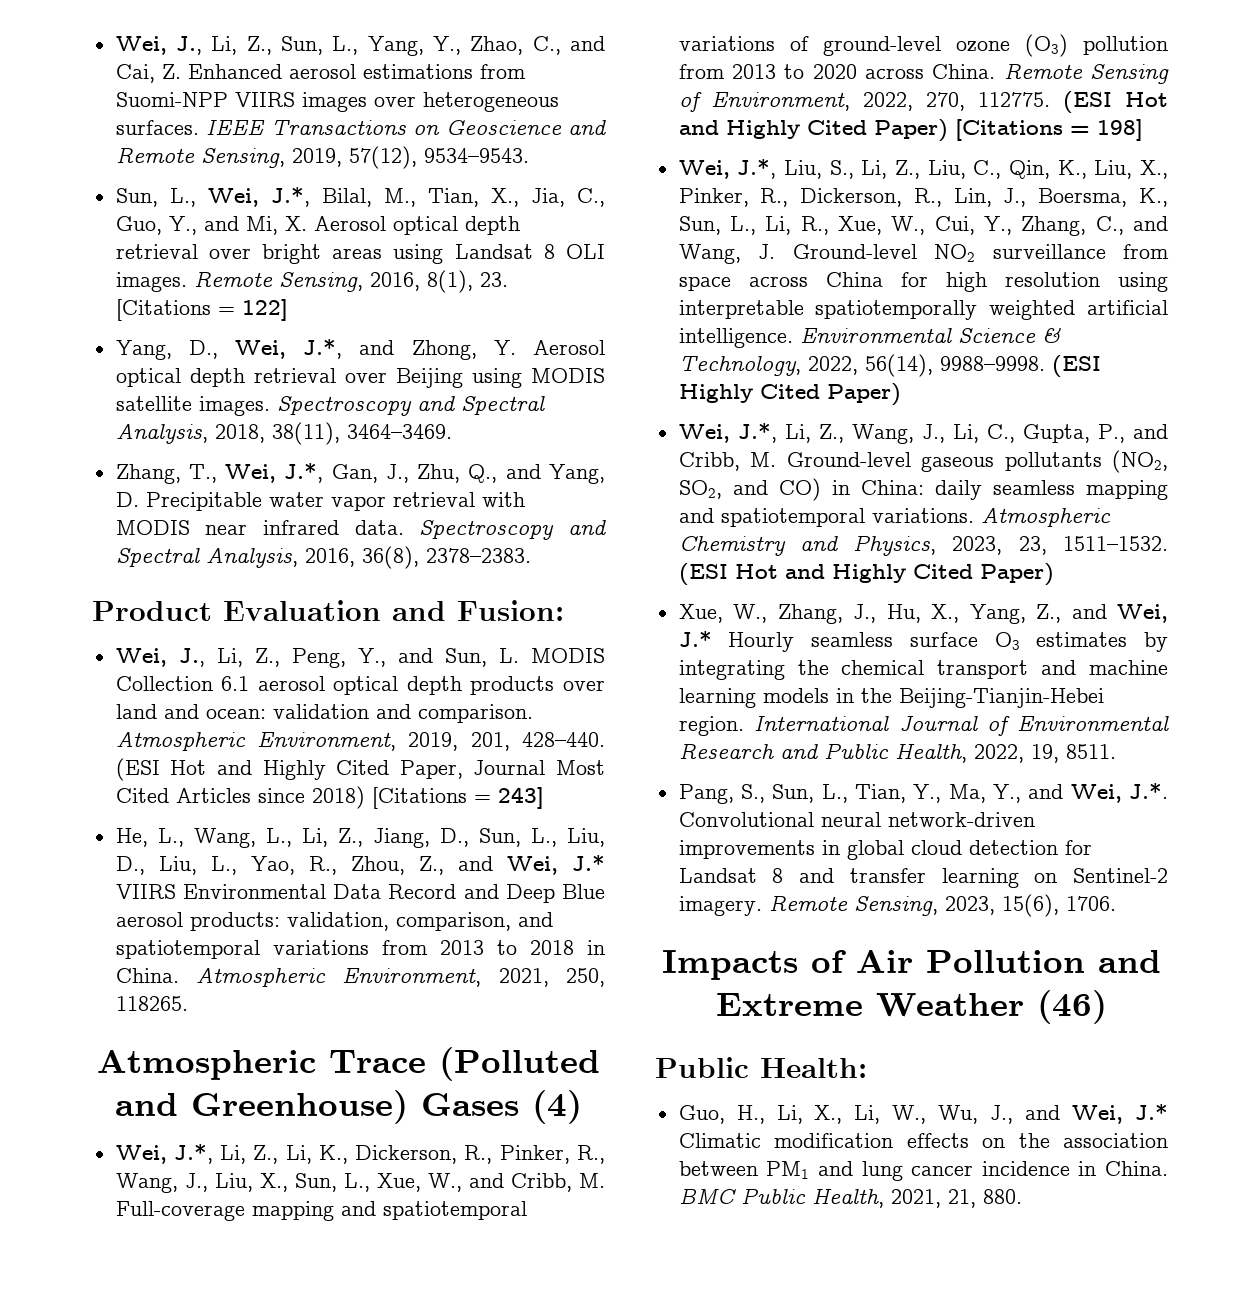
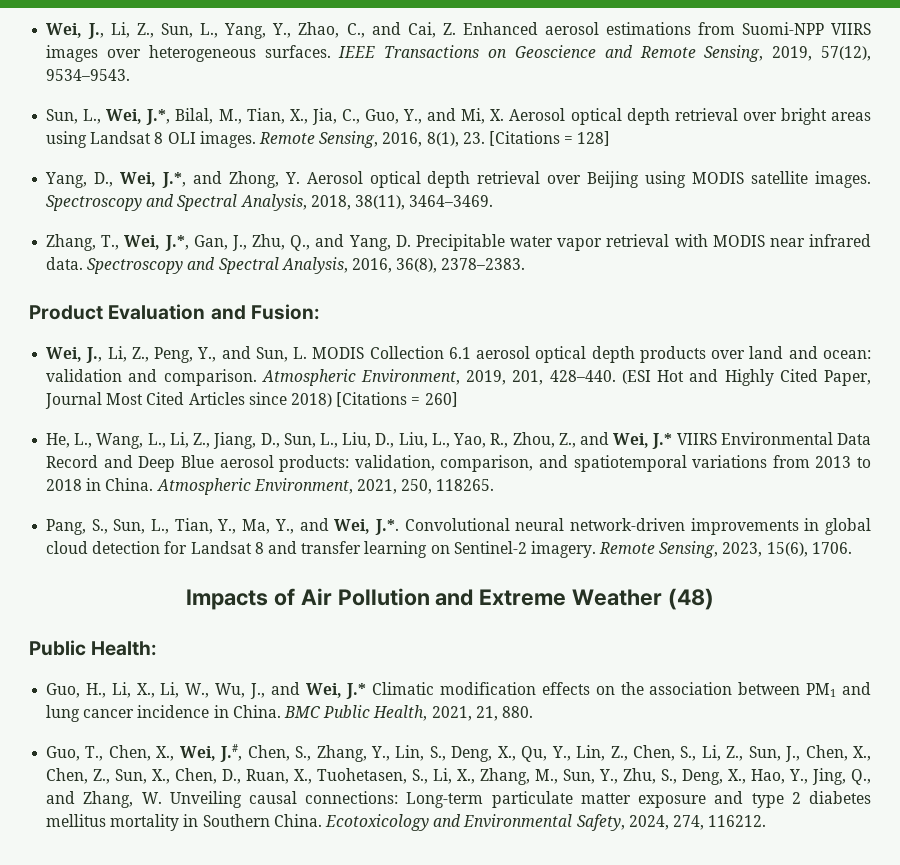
- Remote Sensing, 2016, 8(1), 23. [Citations = 122]
+ Remote Sensing, 2016, 8(1), 23. [Citations = 128]
- (ESI Hot and Highly Cited Paper, Journal Most Cited Articles since 2018) [Citations = 243]
+ (ESI Hot and Highly Cited Paper, Journal Most Cited Articles since 2018) [Citations = 260]
- Atmospheric Trace (Polluted and Greenhouse) Gases (4)
- Wei, J.*, Li, Z., Li, K., Dickerson, R., Pinker, R., Wang, J., Liu, X., Sun, L., Xue, W., and Cribb, M. Full-coverage mapping and spatiotemporal variations of ground-level ozone (O3) pollution from 2013 to 2020 across China. Remote Sensing of Environment, 2022, 270, 112775. (ESI Hot and Highly Cited Paper) [Citations = 198]
- Wei, J.*, Liu, S., Li, Z., Liu, C., Qin, K., Liu, X., Pinker, R., Dickerson, R., Lin, J., Boersma, K., Sun, L., Li, R., Xue, W., Cui, Y., Zhang, C., and Wang, J. Ground-level NO2 surveillance from space across China for high resolution using interpretable spatiotemporally weighted artificial intelligence. Environmental Science & Technology, 2022, 56(14), 9988–9998. (ESI Highly Cited Paper)
- Wei, J.*, Li, Z., Wang, J., Li, C., Gupta, P., and Cribb, M. Ground-level gaseous pollutants (NO2, SO2, and CO) in China: daily seamless mapping and spatiotemporal variations. Atmospheric Chemistry and Physics, 2023, 23, 1511–1532. (ESI Hot and Highly Cited Paper)
- Xue, W., Zhang, J., Hu, X., Yang, Z., and Wei, J.* Hourly seamless surface O3 estimates by integrating the chemical transport and machine learning models in the Beijing-Tianjin-Hebei region. International Journal of Environmental Research and Public Health, 2022, 19, 8511.
- Impacts of Air Pollution and Extreme Weather (46)
+ Impacts of Air Pollution and Extreme Weather (48)
+ Guo, T., Chen, X., Wei, J.#, Chen, S., Zhang, Y., Lin, S., Deng, X., Qu, Y., Lin, Z., Chen, S., Li, Z., Sun, J., Chen, X., Chen, Z., Sun, X., Chen, D., Ruan, X., Tuohetasen, S., Li, X., Zhang, M., Sun, Y., Zhu, S., Deng, X., Hao, Y., Jing, Q., and Zhang, W. Unveiling causal connections: Long-term particulate matter exposure and type 2 diabetes mellitus mortality in Southern China. Ecotoxicology and Environmental Safety, 2024, 274, 116212.

